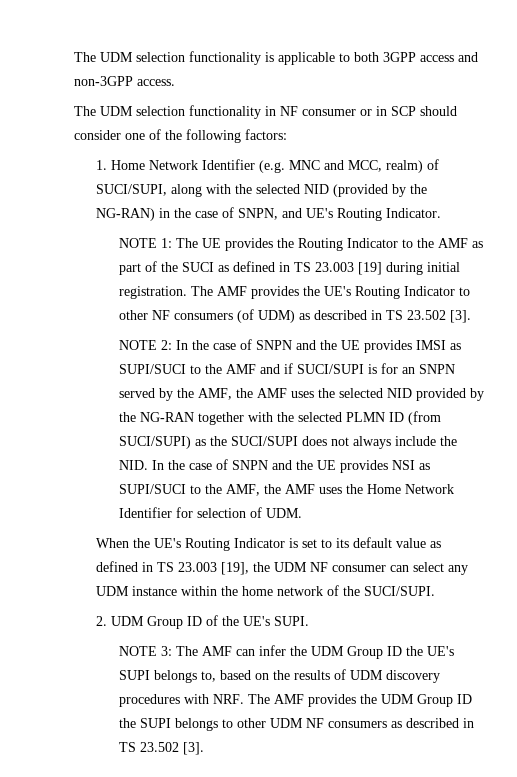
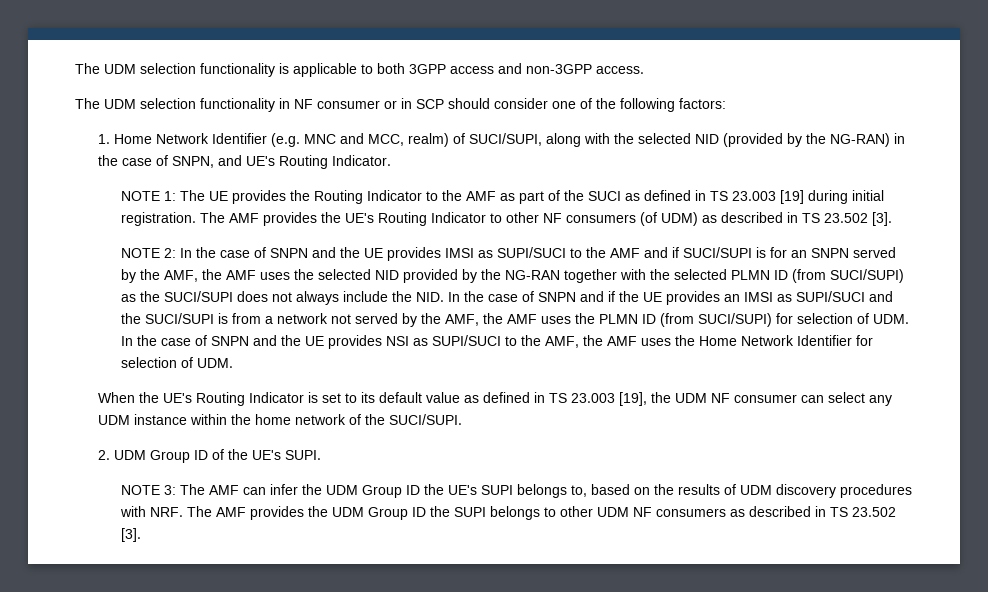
- In the case of SNPN and the UE provides IMSI as SUPI/SUCI to the AMF and if SUCI/SUPI is for an SNPN served by the AMF, the AMF uses the selected NID provided by the NG-RAN together with the selected PLMN ID (from SUCI/SUPI) as the SUCI/SUPI does not always include the NID. In the case of SNPN and the UE provides NSI as SUPI/SUCI to the AMF, the AMF uses the Home Network Identifier for selection of UDM.
+ In the case of SNPN and the UE provides IMSI as SUPI/SUCI to the AMF and if SUCI/SUPI is for an SNPN served by the AMF, the AMF uses the selected NID provided by the NG-RAN together with the selected PLMN ID (from SUCI/SUPI) as the SUCI/SUPI does not always include the NID. In the case of SNPN and if the UE provides an IMSI as SUPI/SUCI and the SUCI/SUPI is from a network not served by the AMF, the AMF uses the PLMN ID (from SUCI/SUPI) for selection of UDM. In the case of SNPN and the UE provides NSI as SUPI/SUCI to the AMF, the AMF uses the Home Network Identifier for selection of UDM.

